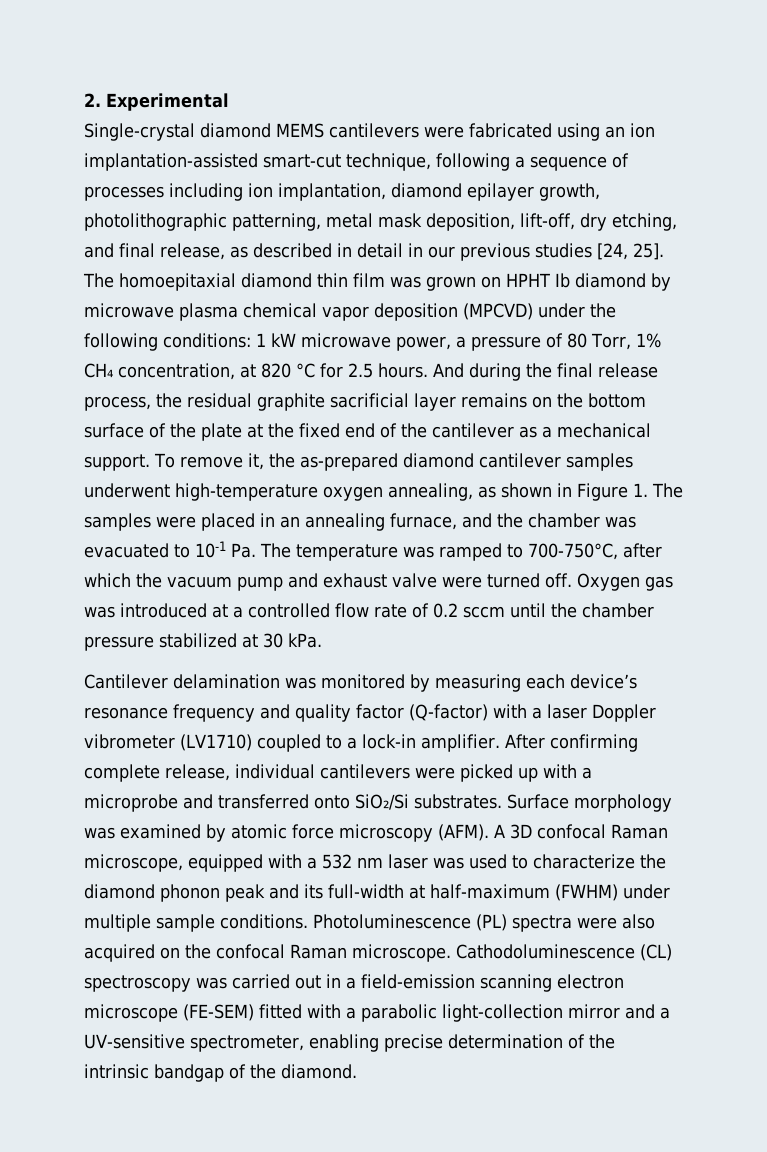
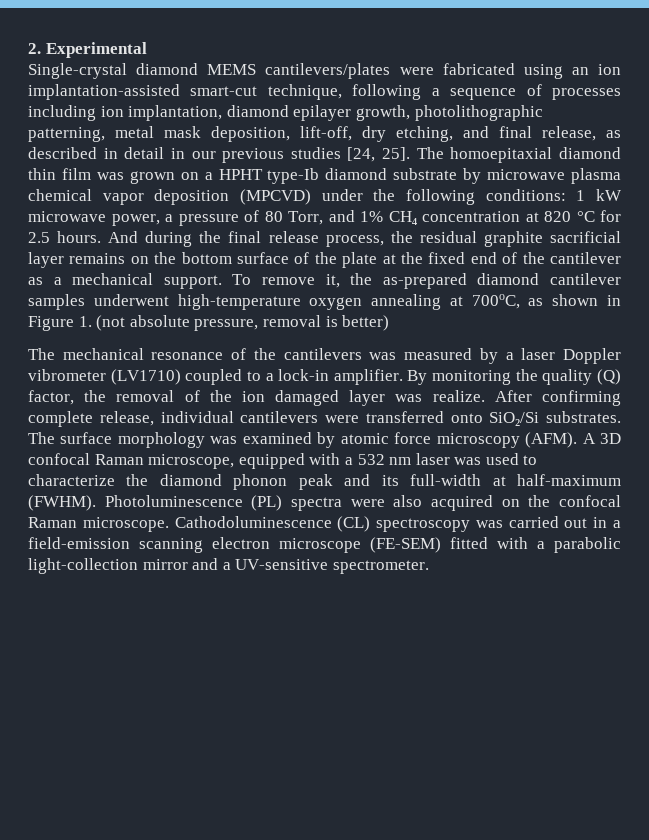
- Single‑crystal diamond MEMS cantilevers were fabricated using an ion implantation-assisted smart-cut technique, following a sequence of processes including ion implantation, diamond epilayer growth, photolithographic patterning, metal mask deposition, lift-off, dry etching, and final release, as described in detail in our previous studies [24, 25].
+ Single‑crystal diamond MEMS cantilevers/plates were fabricated using an ion implantation-assisted smart-cut technique, following a sequence of processes including ion implantation, diamond epilayer growth, photolithographic patterning, metal mask deposition, lift-off, dry etching, and final release, as described in detail in our previous studies [24, 25].
- The homoepitaxial diamond thin film was grown on HPHT Ib diamond by microwave plasma chemical vapor deposition (MPCVD) under the following conditions: 1 kW microwave power, a pressure of 80 Torr, 1% CH₄ concentration, at 820 °C for 2.5 hours.
+ The homoepitaxial diamond thin film was grown on a HPHT type-Ib diamond substrate by microwave plasma chemical vapor deposition (MPCVD) under the following conditions: 1 kW microwave power, a pressure of 80 Torr, and 1% CH₄ concentration at 820 °C for 2.5 hours.
- To remove it, the as-prepared diamond cantilever samples underwent high-temperature oxygen annealing, as shown in Figure 1. The samples were placed in an annealing furnace, and the chamber was evacuated to 10-1 Pa. The temperature was ramped to 700-750°C, after which the vacuum pump and exhaust valve were turned off. Oxygen gas was introduced at a controlled flow rate of 0.2 sccm until the chamber pressure stabilized at 30 kPa.
- Cantilever delamination was monitored by measuring each device’s resonance frequency and quality factor (Q‑factor) with a laser Doppler vibrometer (LV1710) coupled to a lock‑in amplifier.
+ To remove it, the as-prepared diamond cantilever samples underwent high-temperature oxygen annealing at 700oC, as shown in Figure 1. (not absolute pressure, removal is better)
+ The mechanical resonance of the cantilevers was measured by a laser Doppler vibrometer (LV1710) coupled to a lock‑in amplifier.
+ By monitoring the quality (Q) factor, the removal of the ion damaged layer was realize.
- After confirming complete release, individual cantilevers were picked up with a microprobe and transferred onto SiO₂/Si substrates.
+ After confirming complete release, individual cantilevers were transferred onto SiO₂/Si substrates.
- Surface morphology was examined by atomic force microscopy (AFM).
+ The surface morphology was examined by atomic force microscopy (AFM).
- A 3D confocal Raman microscope, equipped with a 532 nm laser was used to characterize the diamond phonon peak and its full‐width at half‐maximum (FWHM) under multiple sample conditions.
+ A 3D confocal Raman microscope, equipped with a 532 nm laser was used to characterize the diamond phonon peak and its full‐width at half‐maximum (FWHM).
- Cathodoluminescence (CL) spectroscopy was carried out in a field‐emission scanning electron microscope (FE‐SEM) fitted with a parabolic light‐collection mirror and a UV‐sensitive spectrometer, enabling precise determination of the intrinsic bandgap of the diamond.
+ Cathodoluminescence (CL) spectroscopy was carried out in a field‐emission scanning electron microscope (FE‐SEM) fitted with a parabolic light‐collection mirror and a UV‐sensitive spectrometer.

